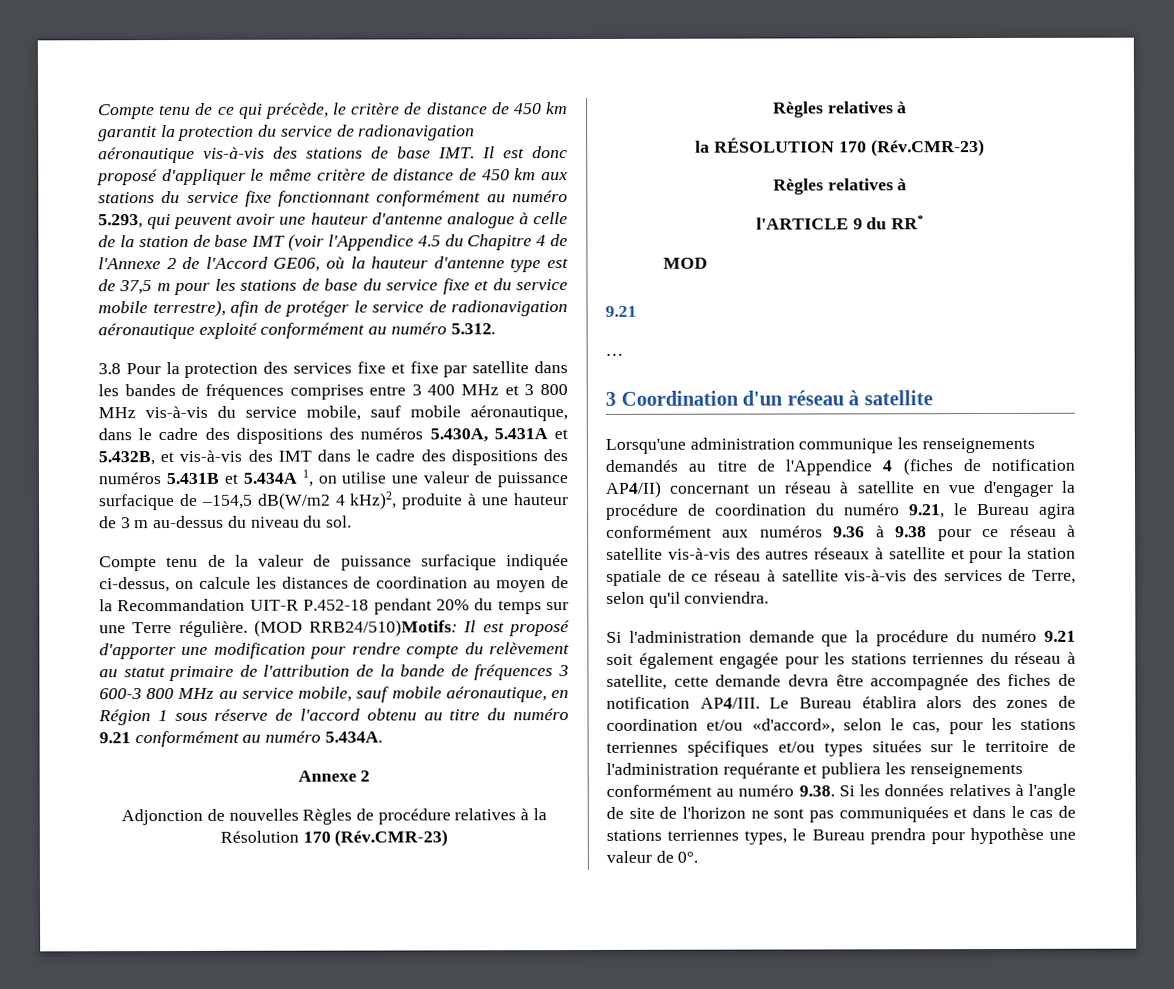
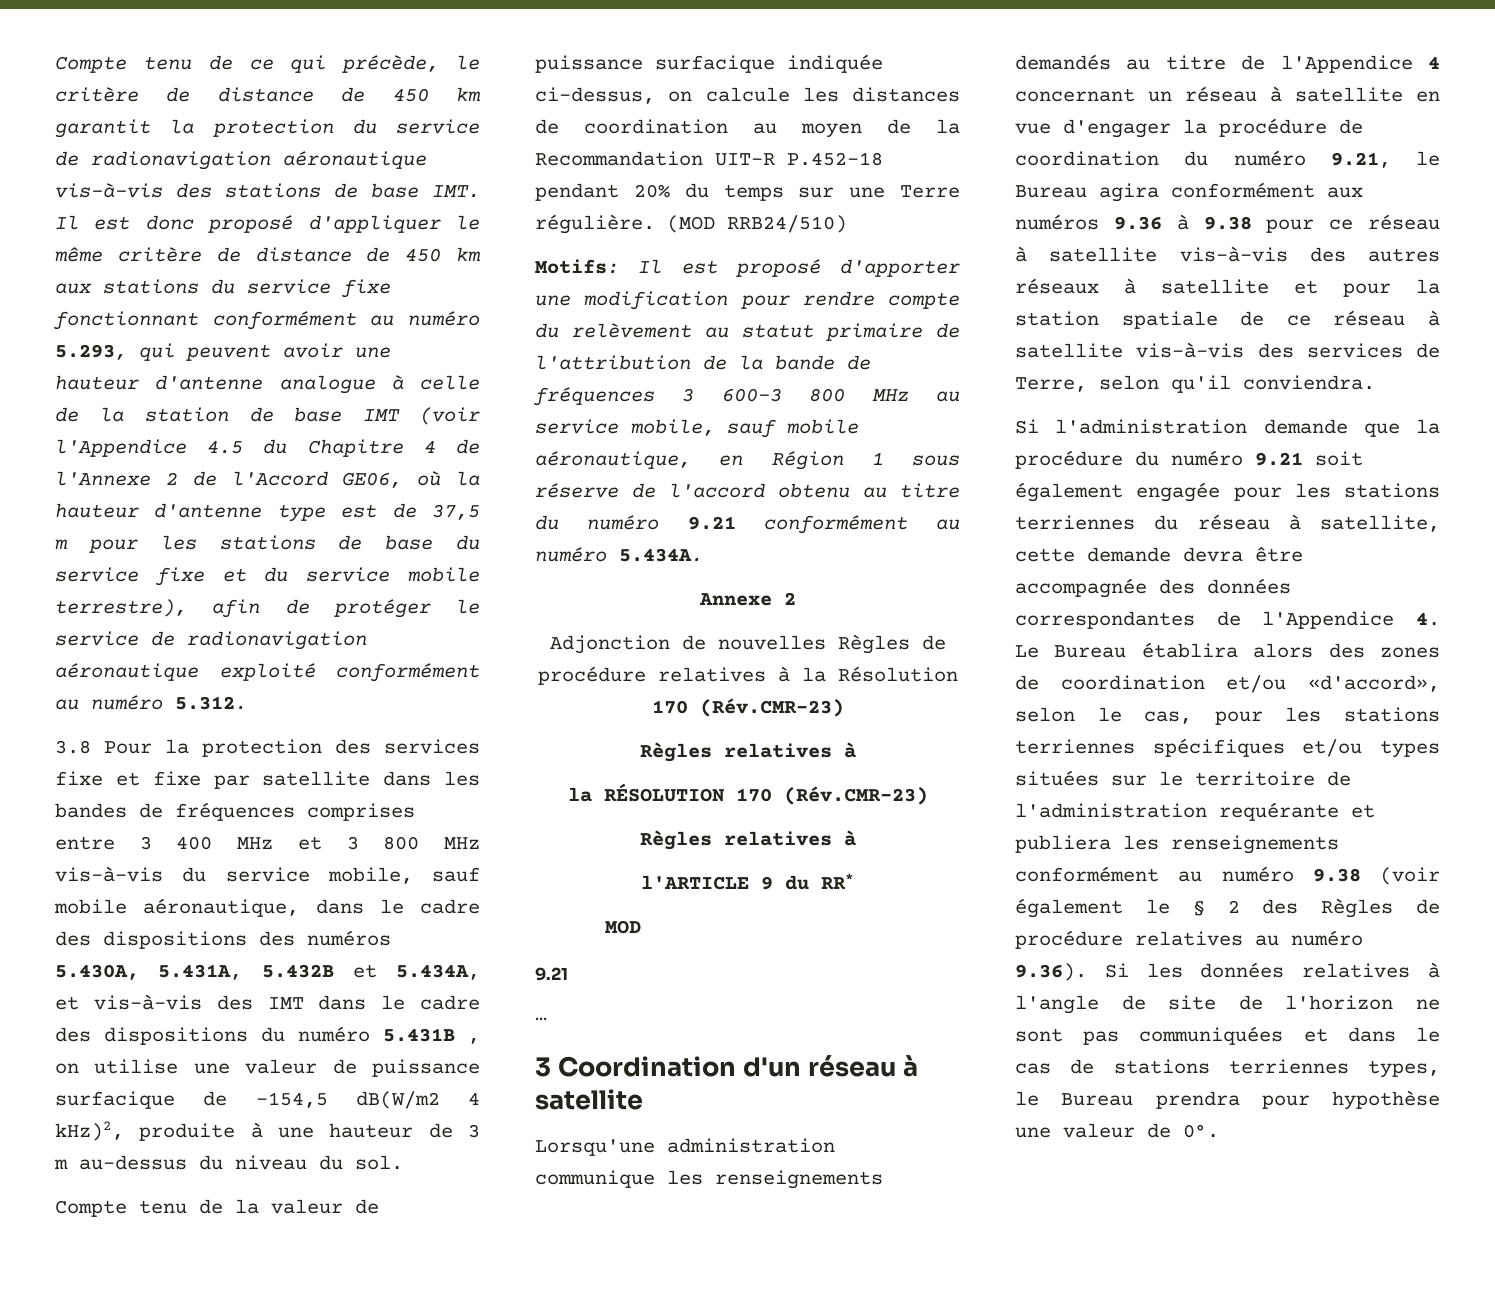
- 3.8 Pour la protection des services fixe et fixe par satellite dans les bandes de fréquences comprises entre 3 400 MHz et 3 800 MHz vis-à-vis du service mobile, sauf mobile aéronautique, dans le cadre des dispositions des numéros 5.430A, 5.431A et 5.432B, et vis-à-vis des IMT dans le cadre des dispositions des numéros 5.431B et 5.434A 1, on utilise une valeur de puissance surfacique de –154,5 dB(W/m2 4 kHz)2, produite à une hauteur de 3 m au-dessus du niveau du sol.
+ 3.8 Pour la protection des services fixe et fixe par satellite dans les bandes de fréquences comprises entre 3 400 MHz et 3 800 MHz vis-à-vis du service mobile, sauf mobile aéronautique, dans le cadre des dispositions des numéros 5.430A, 5.431A, 5.432B et 5.434A, et vis-à-vis des IMT dans le cadre des dispositions du numéro 5.431B , on utilise une valeur de puissance surfacique de –154,5 dB(W/m2 4 kHz)2, produite à une hauteur de 3 m au-dessus du niveau du sol.
- (MOD RRB24/510)Motifs: Il est proposé d'apporter une modification pour rendre compte du relèvement au statut primaire de l'attribution de la bande de fréquences 3 600-3 800 MHz au service mobile, sauf mobile aéronautique, en Région 1 sous réserve de l'accord obtenu au titre du numéro 9.21 conformément au numéro 5.434A.
+ (MOD RRB24/510)
+ Motifs: Il est proposé d'apporter une modification pour rendre compte du relèvement au statut primaire de l'attribution de la bande de fréquences 3 600-3 800 MHz au service mobile, sauf mobile aéronautique, en Région 1 sous réserve de l'accord obtenu au titre du numéro 9.21 conformément au numéro 5.434A.
- Lorsqu'une administration communique les renseignements demandés au titre de l'Appendice 4 (fiches de notification AP4/II) concernant un réseau à satellite en vue d'engager la procédure de coordination du numéro 9.21, le Bureau agira conformément aux numéros 9.36 à 9.38 pour ce réseau à satellite vis-à-vis des autres réseaux à satellite et pour la station spatiale de ce réseau à satellite vis-à-vis des services de Terre, selon qu'il conviendra.
+ Lorsqu'une administration communique les renseignements demandés au titre de l'Appendice 4 concernant un réseau à satellite en vue d'engager la procédure de coordination du numéro 9.21, le Bureau agira conformément aux numéros 9.36 à 9.38 pour ce réseau à satellite vis-à-vis des autres réseaux à satellite et pour la station spatiale de ce réseau à satellite vis-à-vis des services de Terre, selon qu'il conviendra.
- Si l'administration demande que la procédure du numéro 9.21 soit également engagée pour les stations terriennes du réseau à satellite, cette demande devra être accompagnée des fiches de notification AP4/III. Le Bureau établira alors des zones de coordination et/ou «d'accord», selon le cas, pour les stations terriennes spécifiques et/ou types situées sur le territoire de l'administration requérante et publiera les renseignements conformément au numéro 9.38. Si les données relatives à l'angle de site de l'horizon ne sont pas communiquées et dans le cas de stations terriennes types, le Bureau prendra pour hypothèse une valeur de 0°.
+ Si l'administration demande que la procédure du numéro 9.21 soit également engagée pour les stations terriennes du réseau à satellite, cette demande devra être accompagnée des données correspondantes de l'Appendice 4. Le Bureau établira alors des zones de coordination et/ou «d'accord», selon le cas, pour les stations terriennes spécifiques et/ou types situées sur le territoire de l'administration requérante et publiera les renseignements conformément au numéro 9.38 (voir également le § 2 des Règles de procédure relatives au numéro 9.36). Si les données relatives à l'angle de site de l'horizon ne sont pas communiquées et dans le cas de stations terriennes types, le Bureau prendra pour hypothèse une valeur de 0°.

